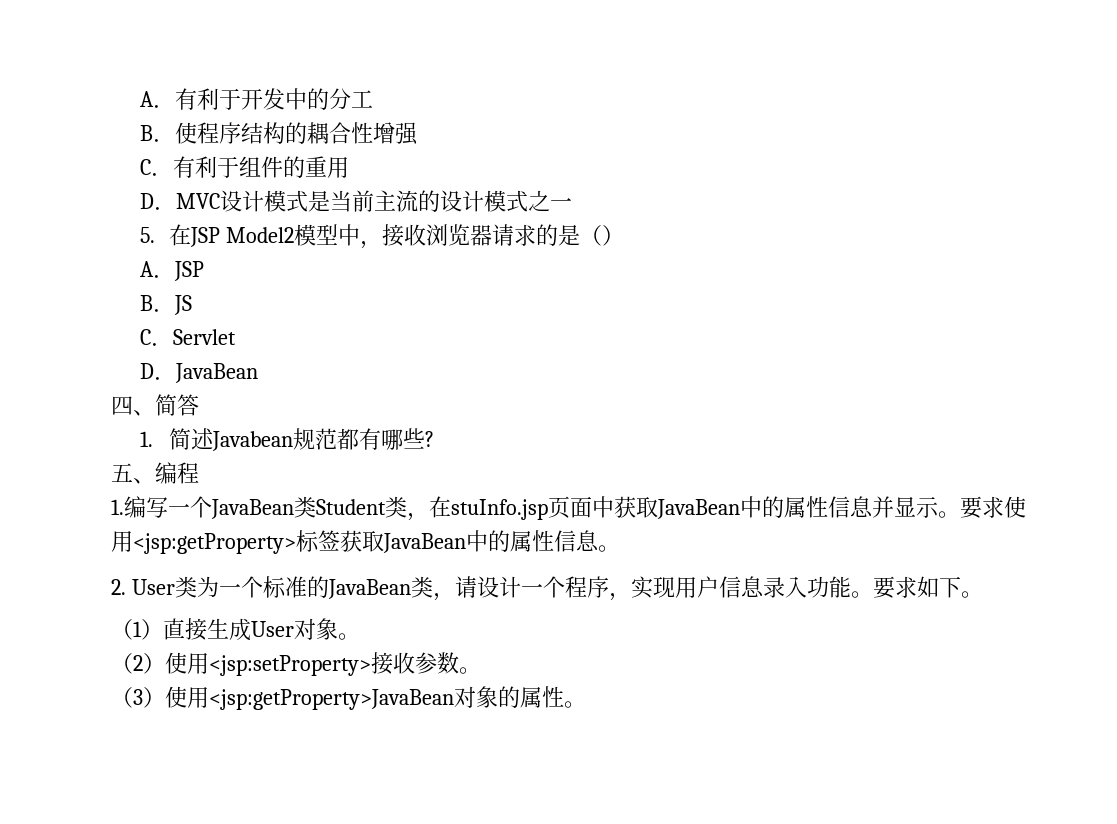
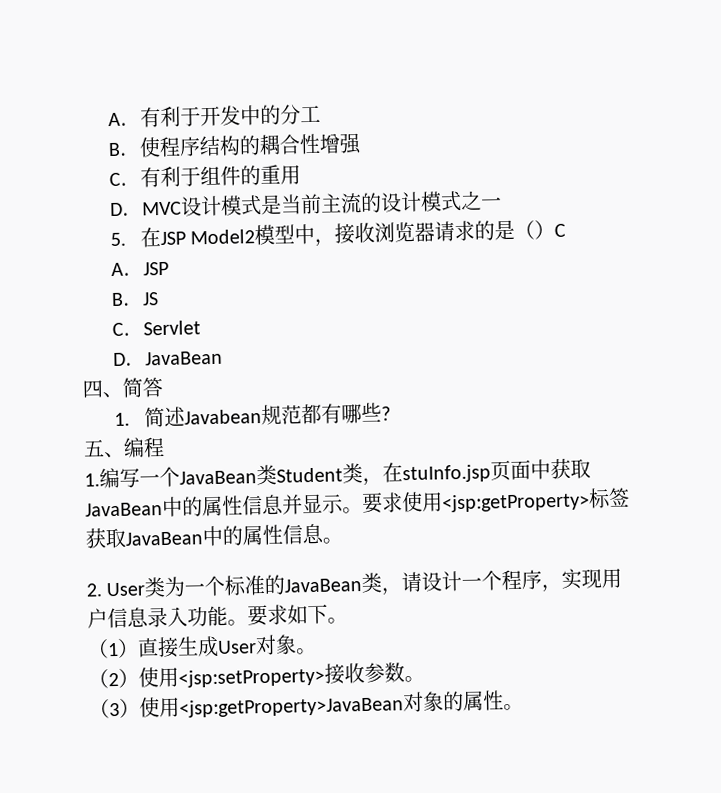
- 5.在JSP Model2模型中，接收浏览器请求的是（）
+ 5.在JSP Model2模型中，接收浏览器请求的是（）C

